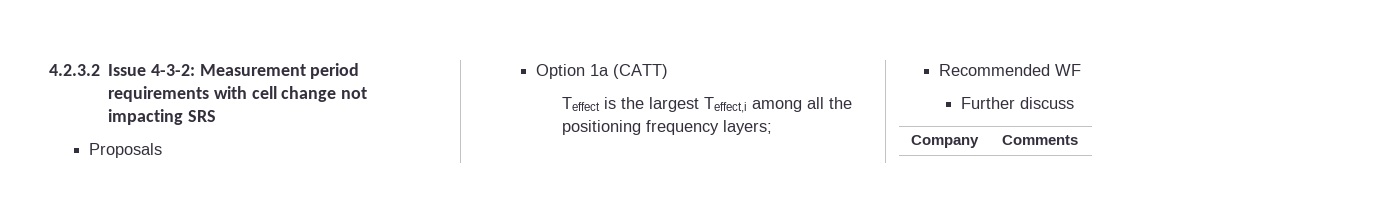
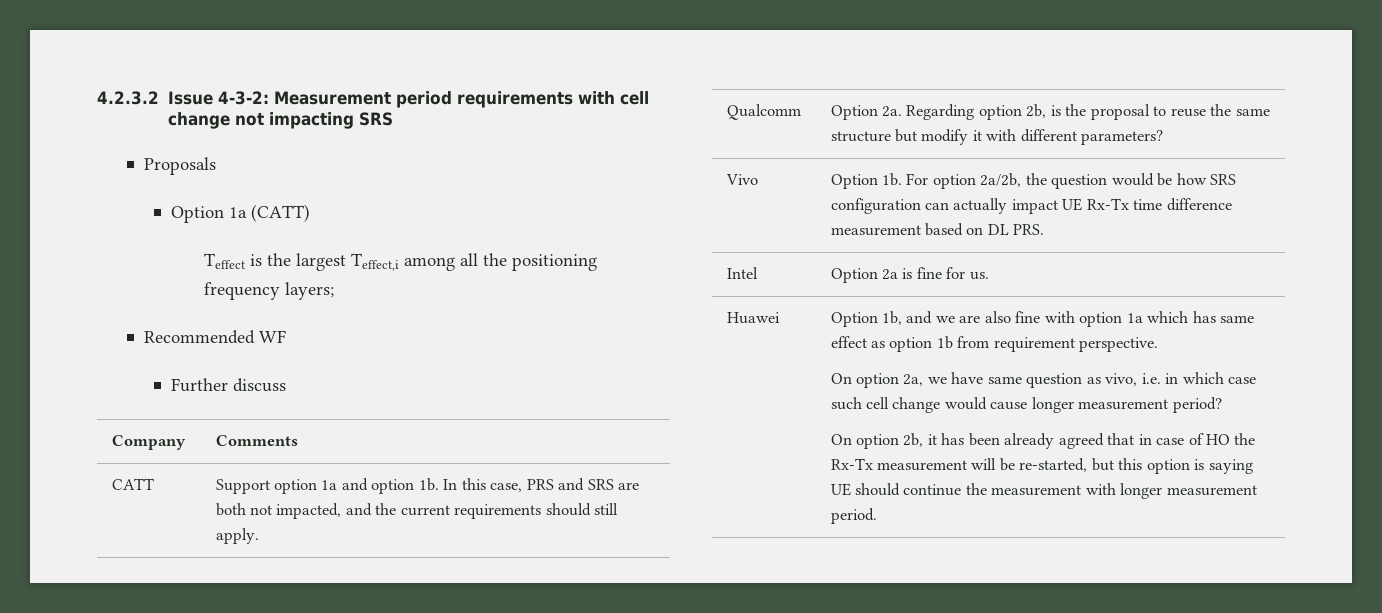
+ CATT | Support option 1a and option 1b. In this case, PRS and SRS are both not impacted, and the current requirements should still apply.
+ Qualcomm | Option 2a. Regarding option 2b, is the proposal to reuse the same structure but modify it with different parameters?
+ Vivo | Option 1b. For option 2a/2b, the question would be how SRS configuration can actually impact UE Rx-Tx time difference measurement based on DL PRS.
+ Intel | Option 2a is fine for us.
+ Huawei | Option 1b, and we are also fine with option 1a which has same effect as option 1b from requirement perspective.
+ On option 2a, we have same question as vivo, i.e. in which case such cell change would cause longer measurement period?
+ On option 2b, it has been already agreed that in case of HO the Rx-Tx measurement will be re-started, but this option is saying UE should continue the measurement with longer measurement period.

